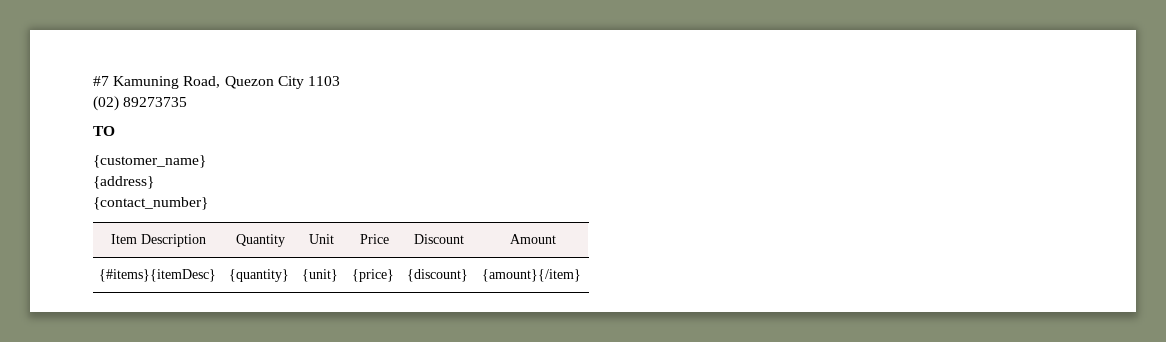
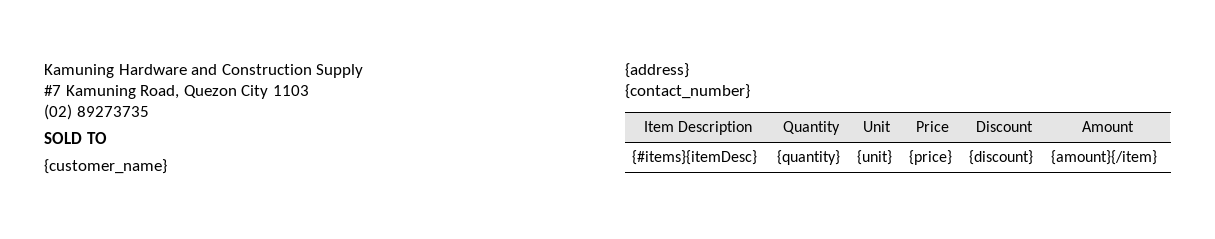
+ Kamuning Hardware and Construction Supply
- TO
+ SOLD TO

